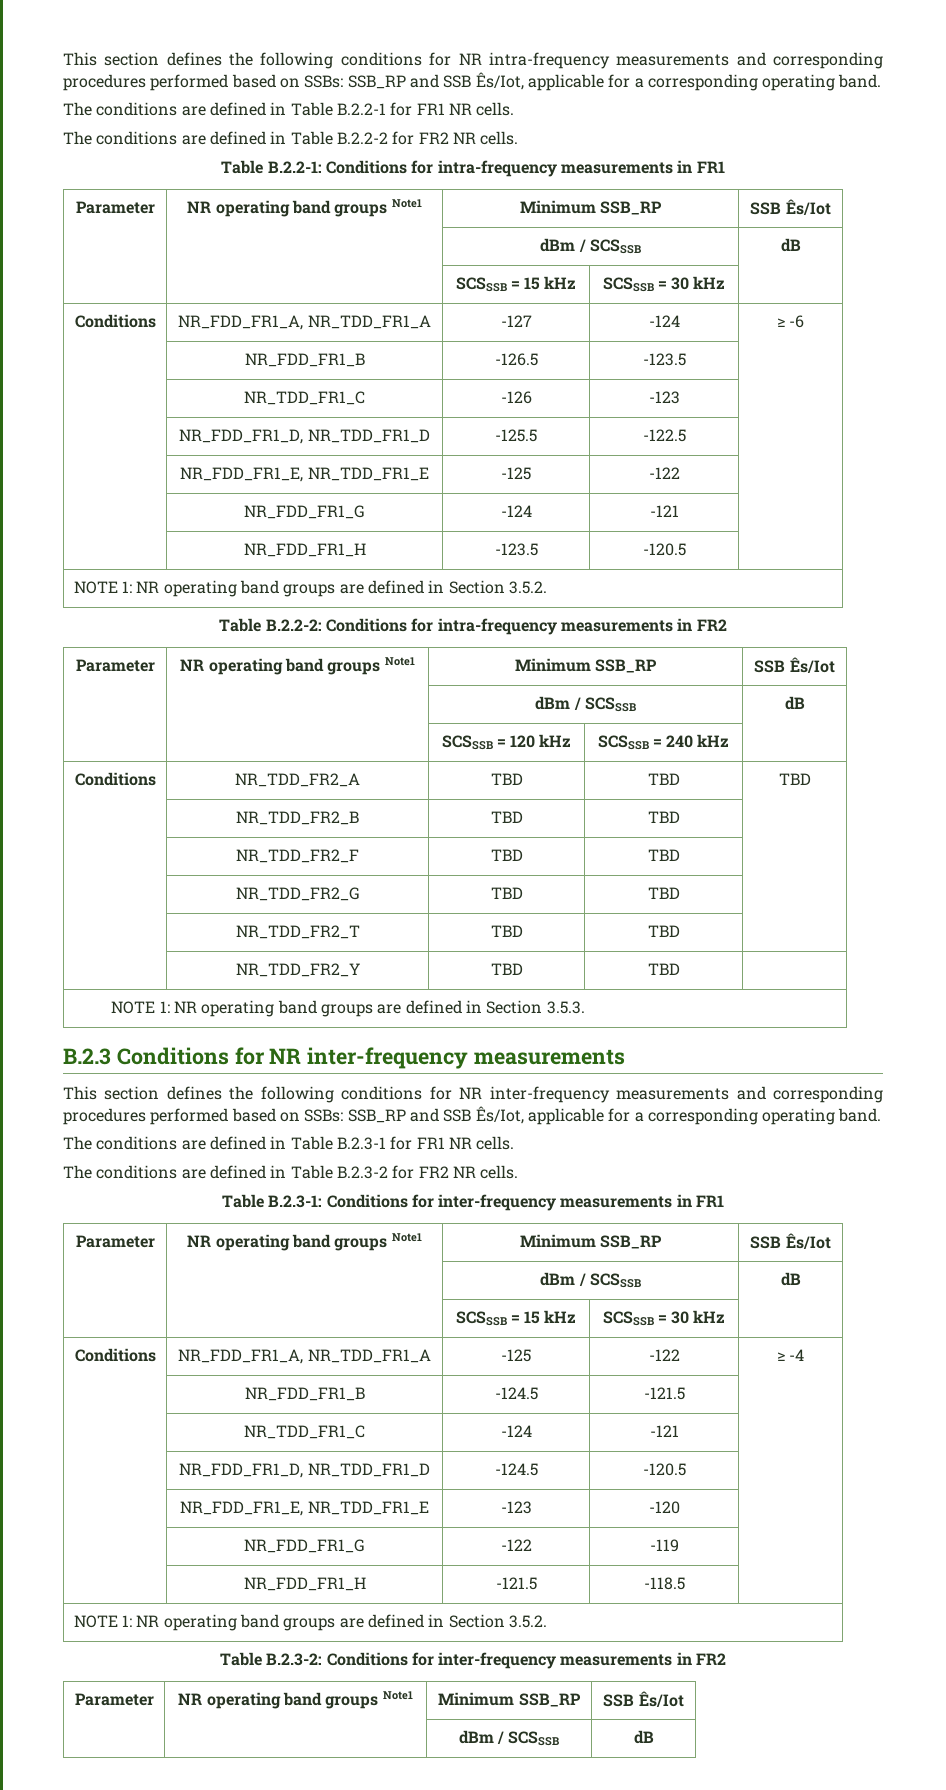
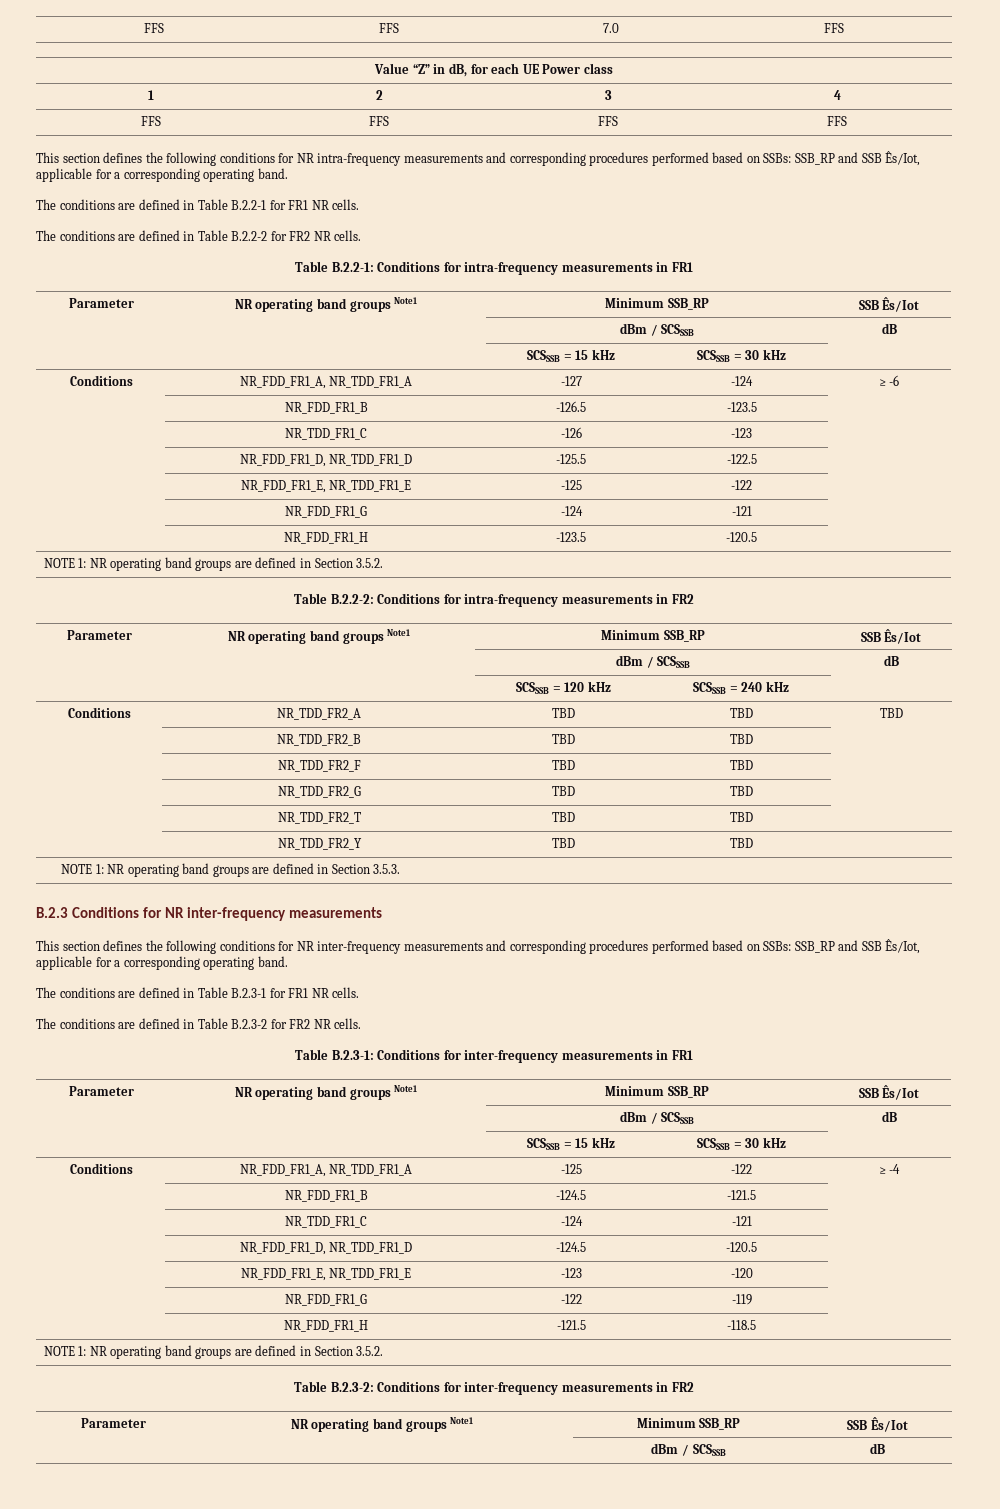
+ FFS | FFS | 7.0 | FFS
+ Value “Z” in dB, for each UE Power class
+ 1 | 2 | 3 | 4
+ FFS | FFS | FFS | FFS

